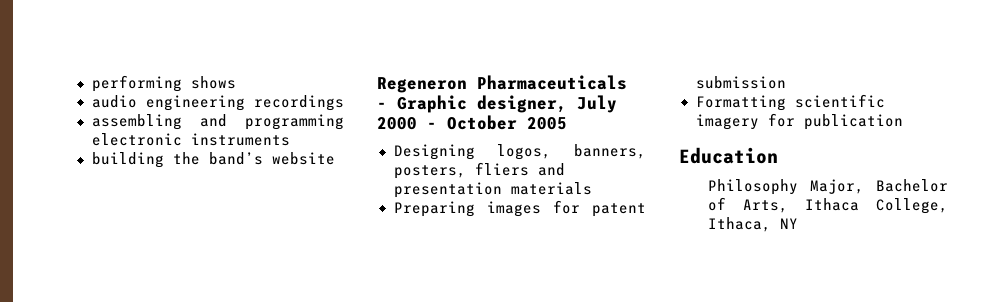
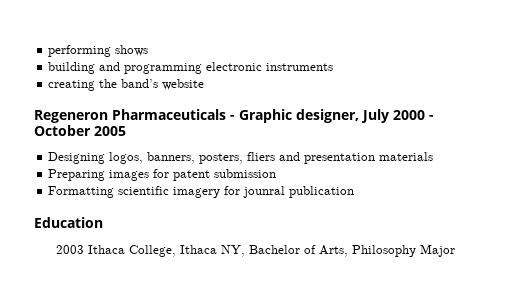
- audio engineering recordings
- assembling and programming electronic instruments
+ building and programming electronic instruments
- building the band’s website
+ creating the band’s website
- Formatting scientific imagery for publication
+ Formatting scientific imagery for jounral publication
- Philosophy Major, Bachelor of Arts, Ithaca College, Ithaca, NY
+ 2003 Ithaca College, Ithaca NY, Bachelor of Arts, Philosophy Major

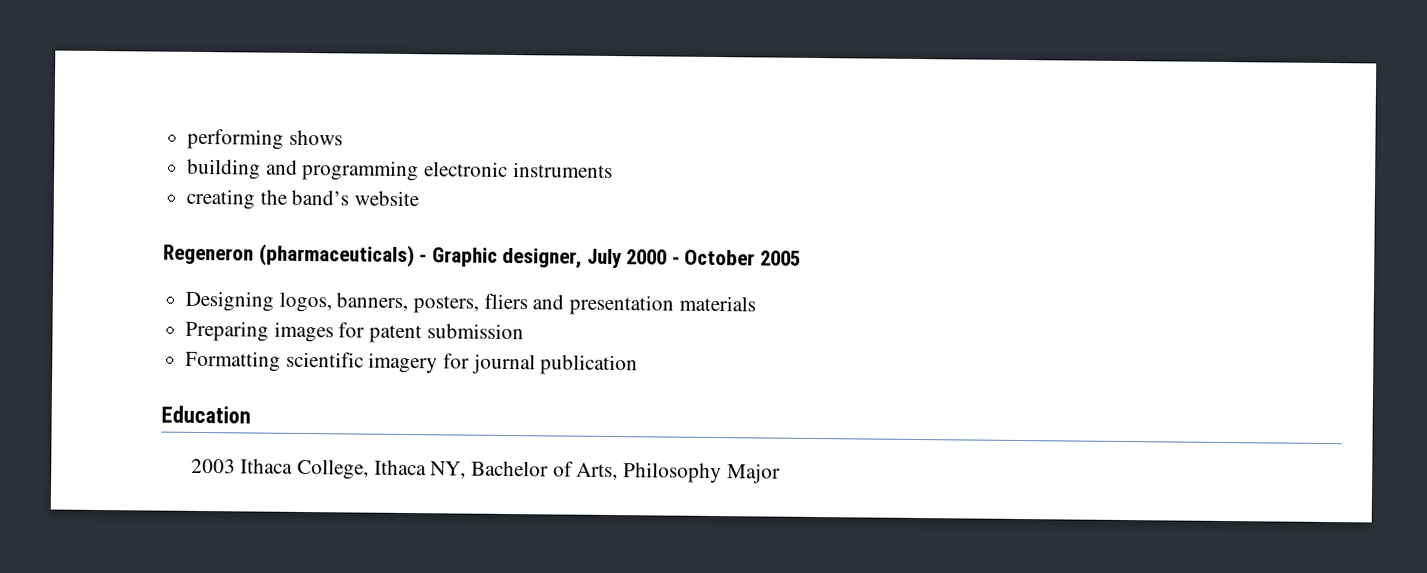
- Regeneron Pharmaceuticals - Graphic designer, July 2000 - October 2005
+ Regeneron (pharmaceuticals) - Graphic designer, July 2000 - October 2005
- Formatting scientific imagery for jounral publication
+ Formatting scientific imagery for journal publication

